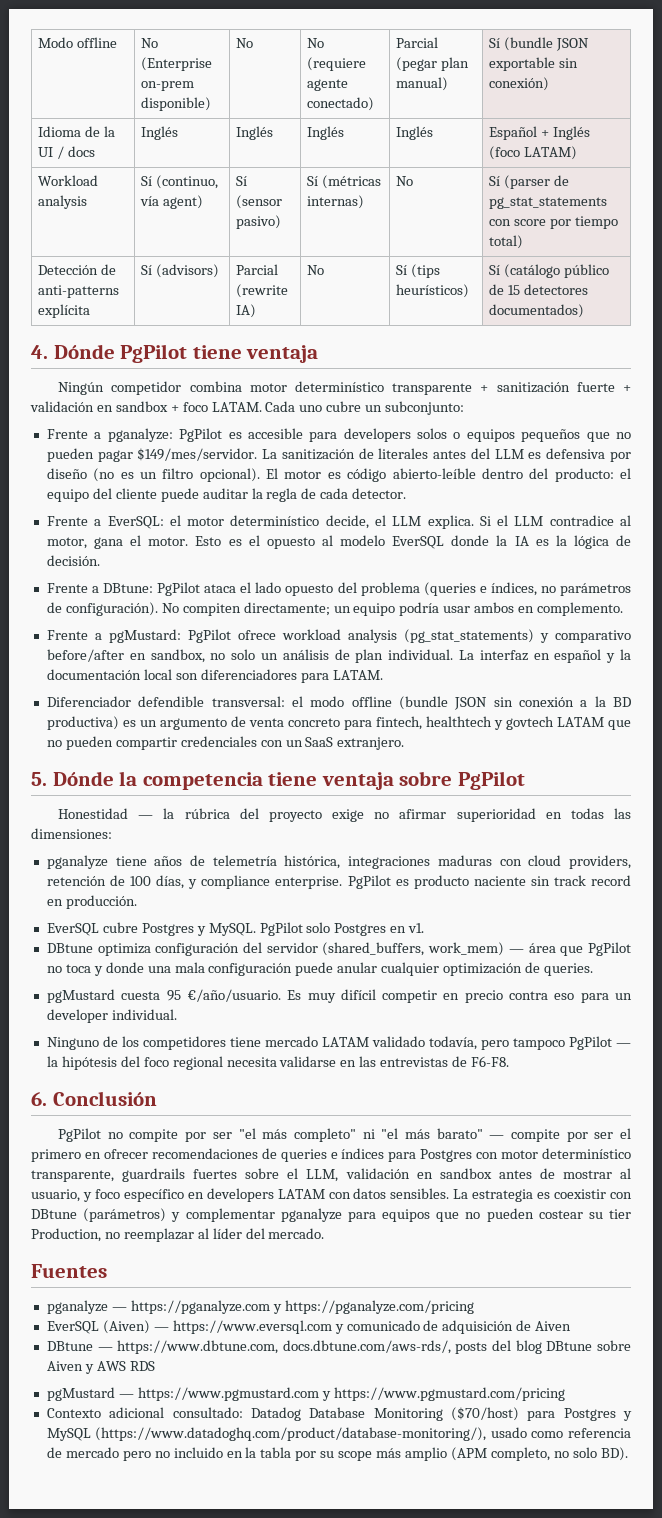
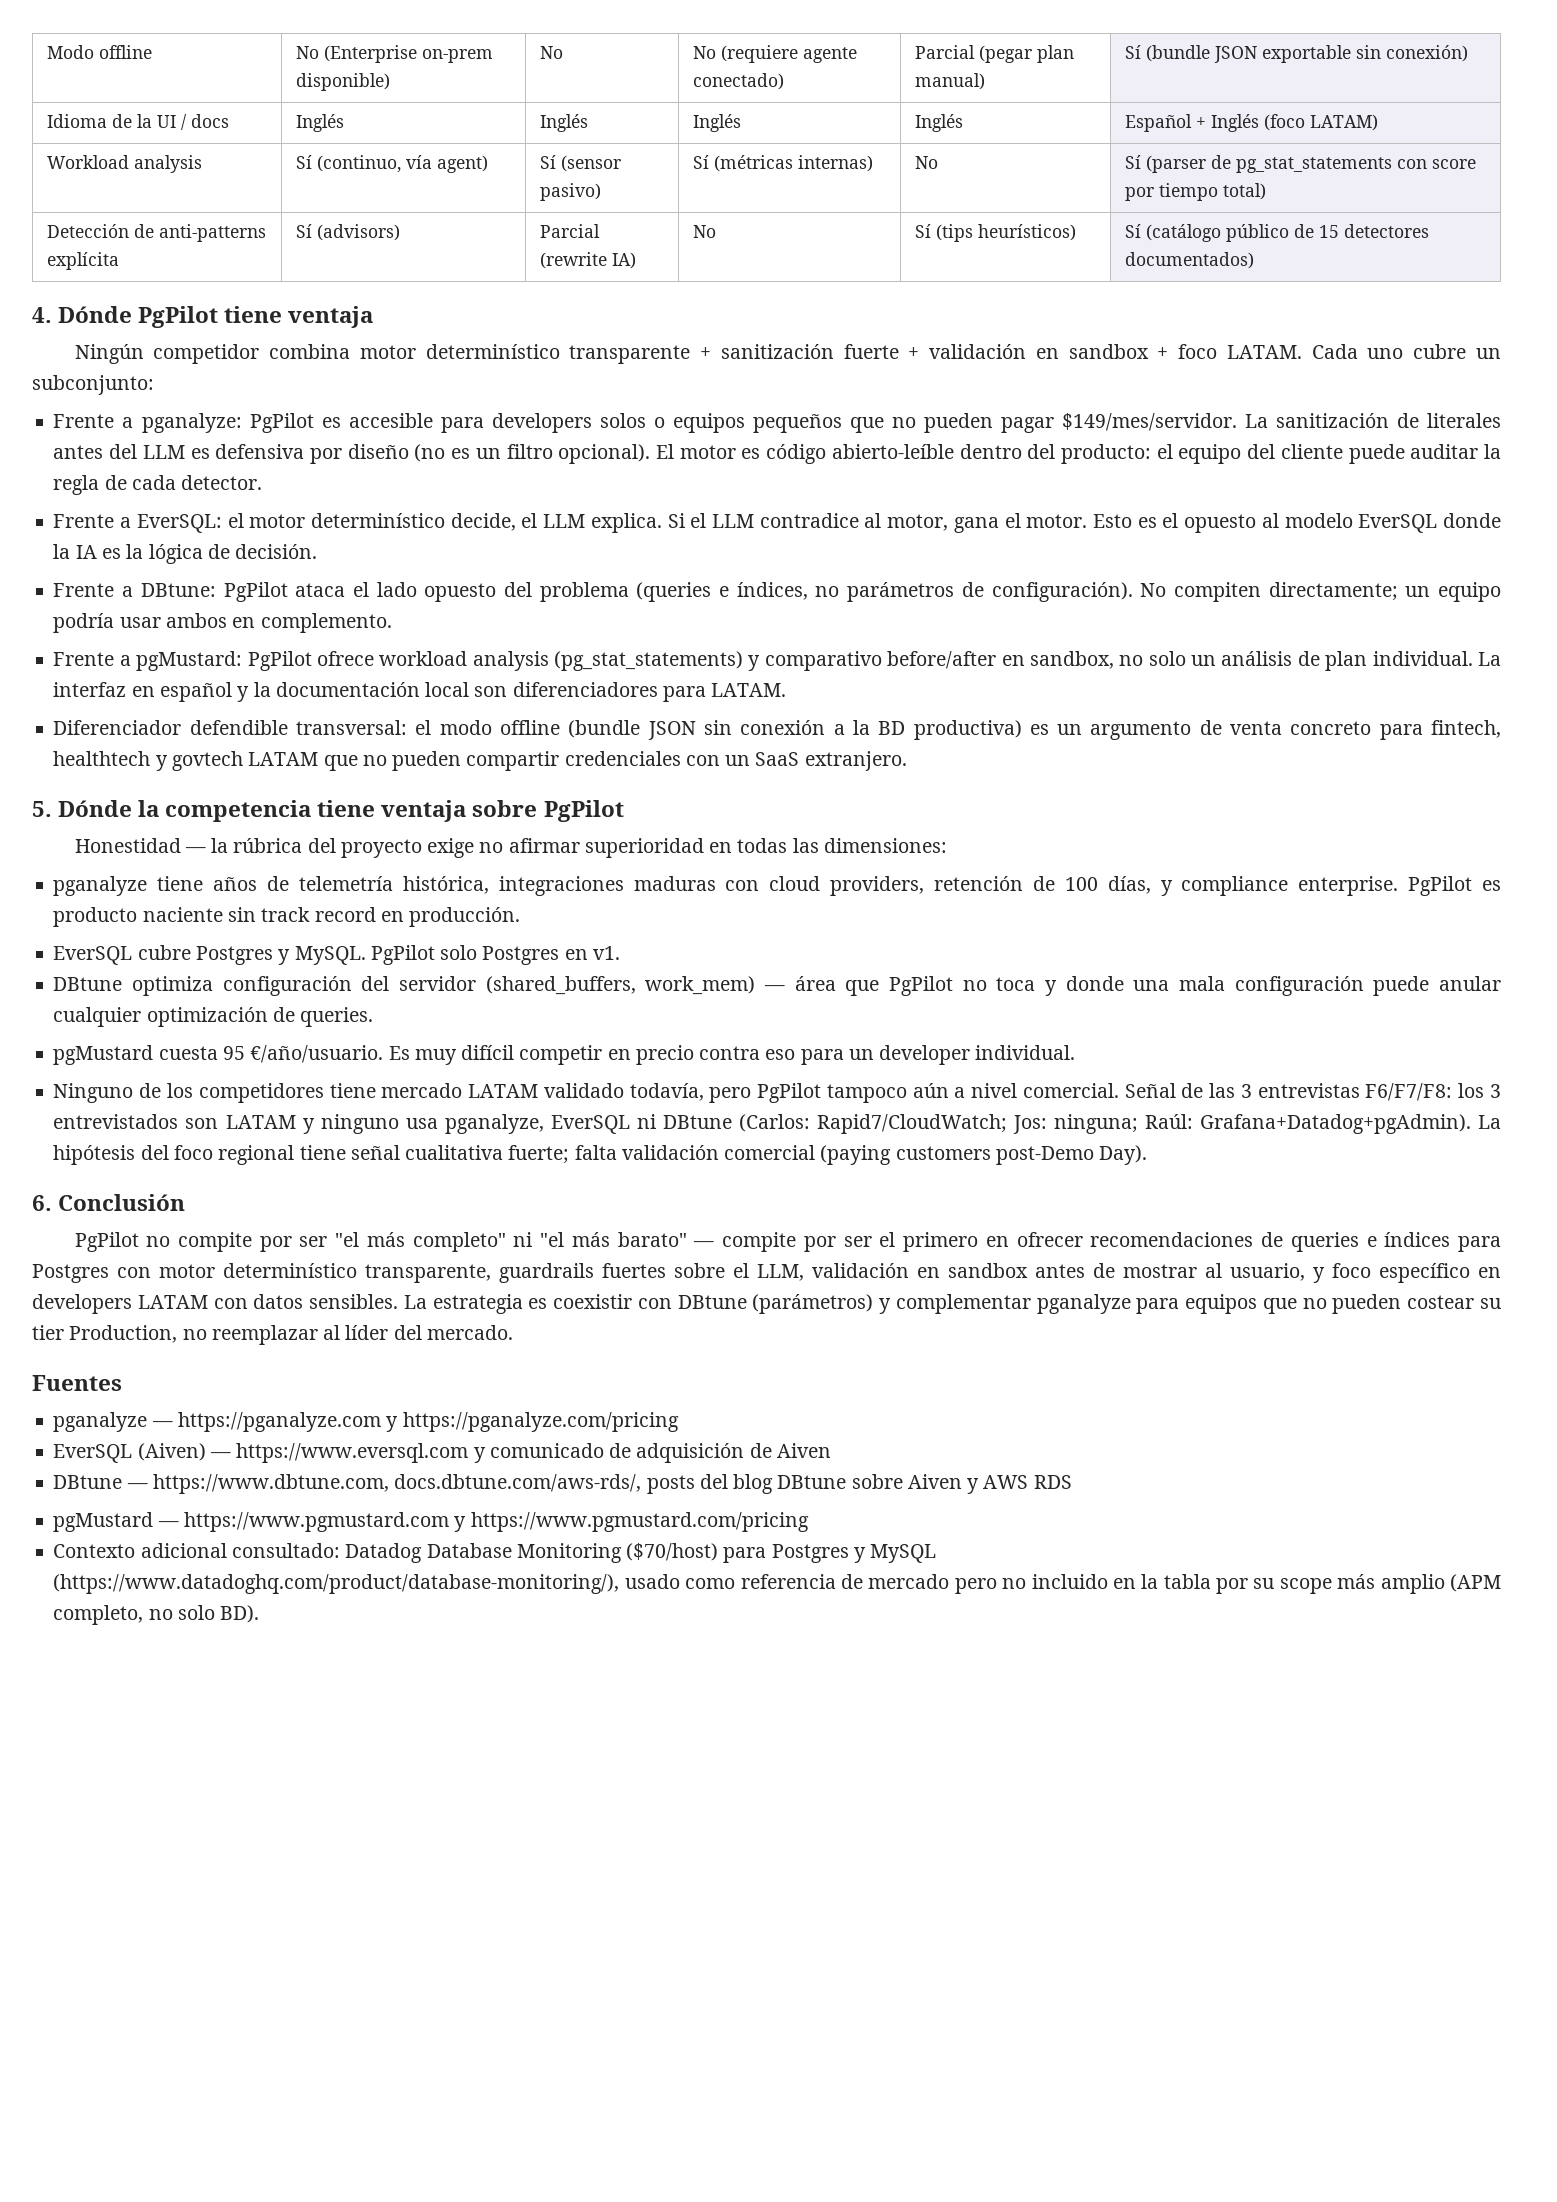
- Ninguno de los competidores tiene mercado LATAM validado todavía, pero tampoco PgPilot — la hipótesis del foco regional necesita validarse en las entrevistas de F6-F8.
+ Ninguno de los competidores tiene mercado LATAM validado todavía, pero PgPilot tampoco aún a nivel comercial. Señal de las 3 entrevistas F6/F7/F8: los 3 entrevistados son LATAM y ninguno usa pganalyze, EverSQL ni DBtune (Carlos: Rapid7/CloudWatch; Jos: ninguna; Raúl: Grafana+Datadog+pgAdmin). La hipótesis del foco regional tiene señal cualitativa fuerte; falta validación comercial (paying customers post-Demo Day).

